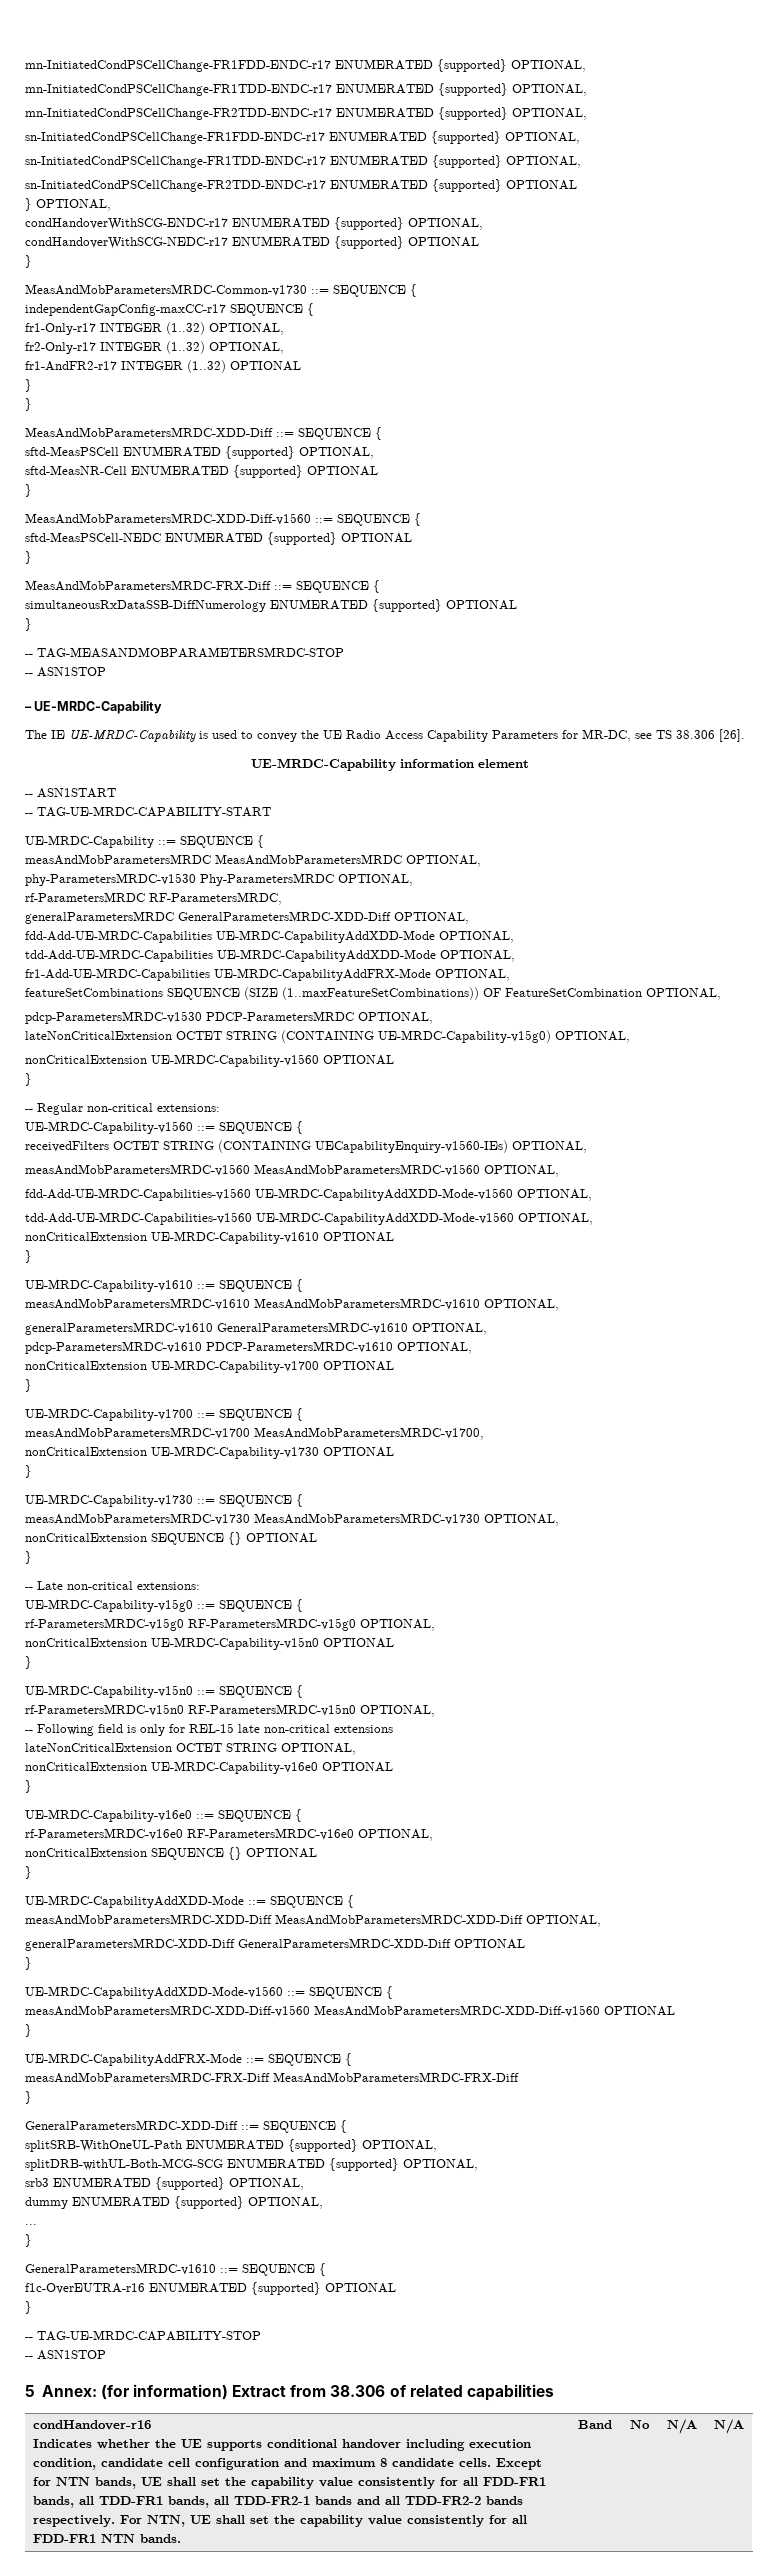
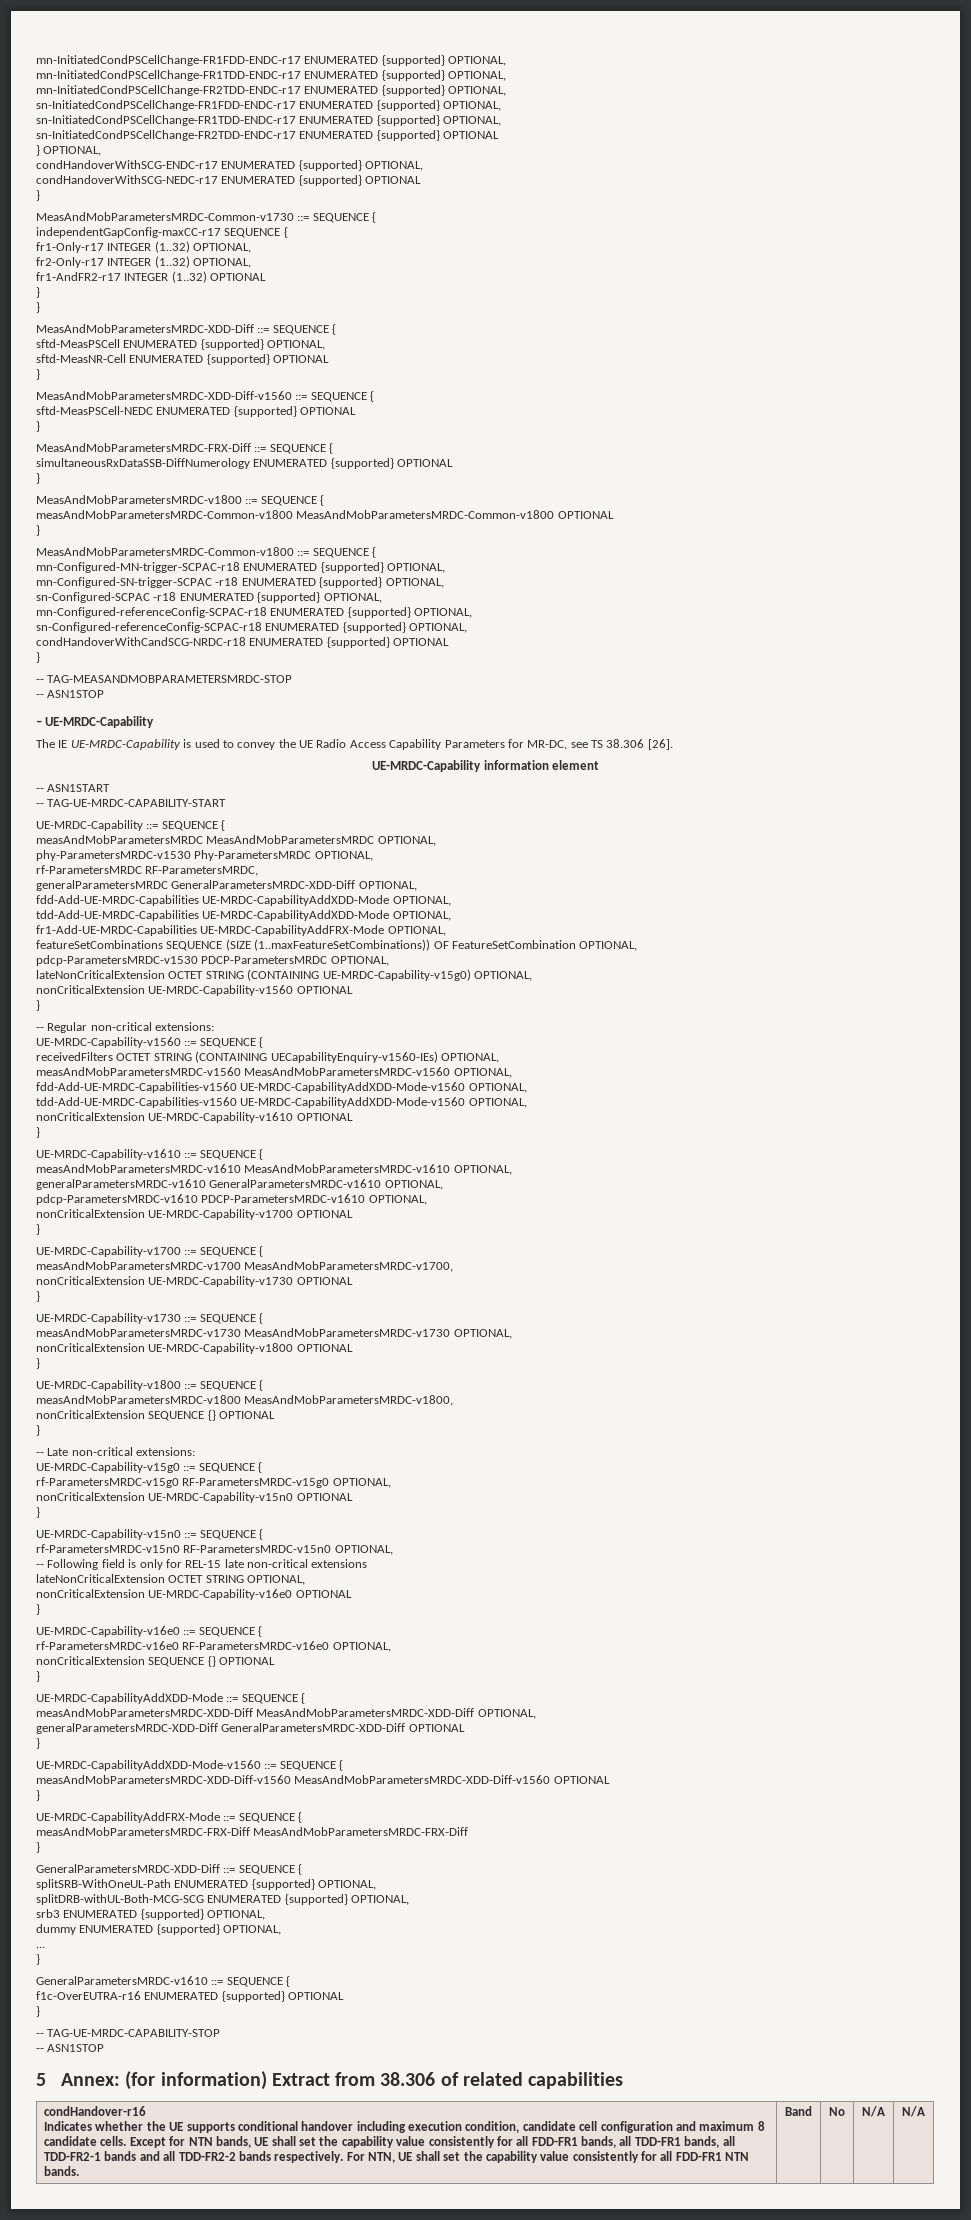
+ MeasAndMobParametersMRDC-v1800 ::= SEQUENCE {
+ measAndMobParametersMRDC-Common-v1800 MeasAndMobParametersMRDC-Common-v1800 OPTIONAL
+ }
+ MeasAndMobParametersMRDC-Common-v1800 ::= SEQUENCE {
+ mn-Configured-MN-trigger-SCPAC-r18 ENUMERATED {supported} OPTIONAL,
+ mn-Configured-SN-trigger-SCPAC -r18 ENUMERATED {supported} OPTIONAL,
+ sn-Configured-SCPAC -r18 ENUMERATED {supported} OPTIONAL,
+ mn-Configured-referenceConfig-SCPAC-r18 ENUMERATED {supported} OPTIONAL,
+ sn-Configured-referenceConfig-SCPAC-r18 ENUMERATED {supported} OPTIONAL,
+ condHandoverWithCandSCG-NRDC-r18 ENUMERATED {supported} OPTIONAL
+ }
+ nonCriticalExtension UE-MRDC-Capability-v1800 OPTIONAL
+ }
+ UE-MRDC-Capability-v1800 ::= SEQUENCE {
+ measAndMobParametersMRDC-v1800 MeasAndMobParametersMRDC-v1800,

